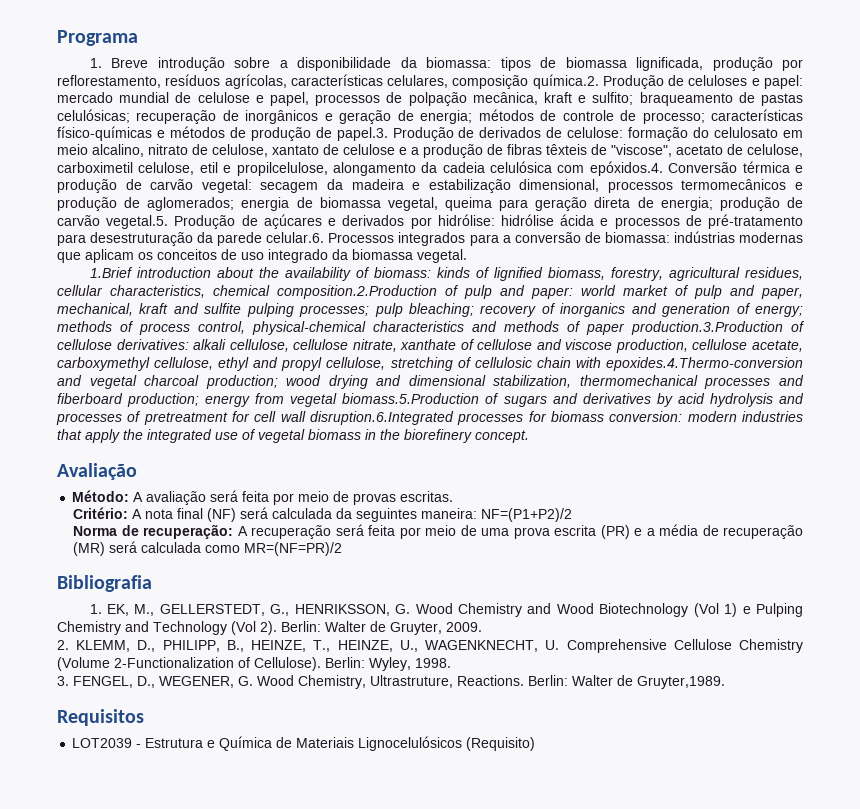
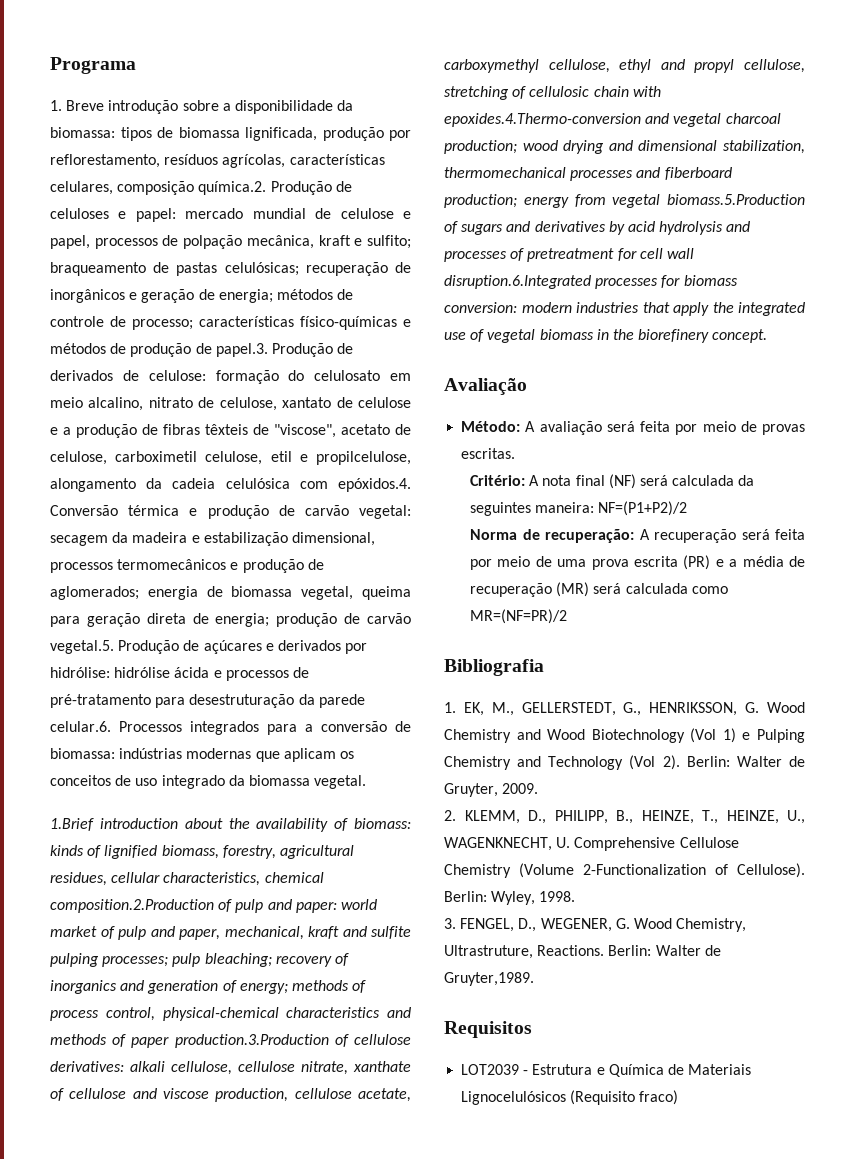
- LOT2039 - Estrutura e Química de Materiais Lignocelulósicos (Requisito)
+ LOT2039 - Estrutura e Química de Materiais Lignocelulósicos (Requisito fraco)

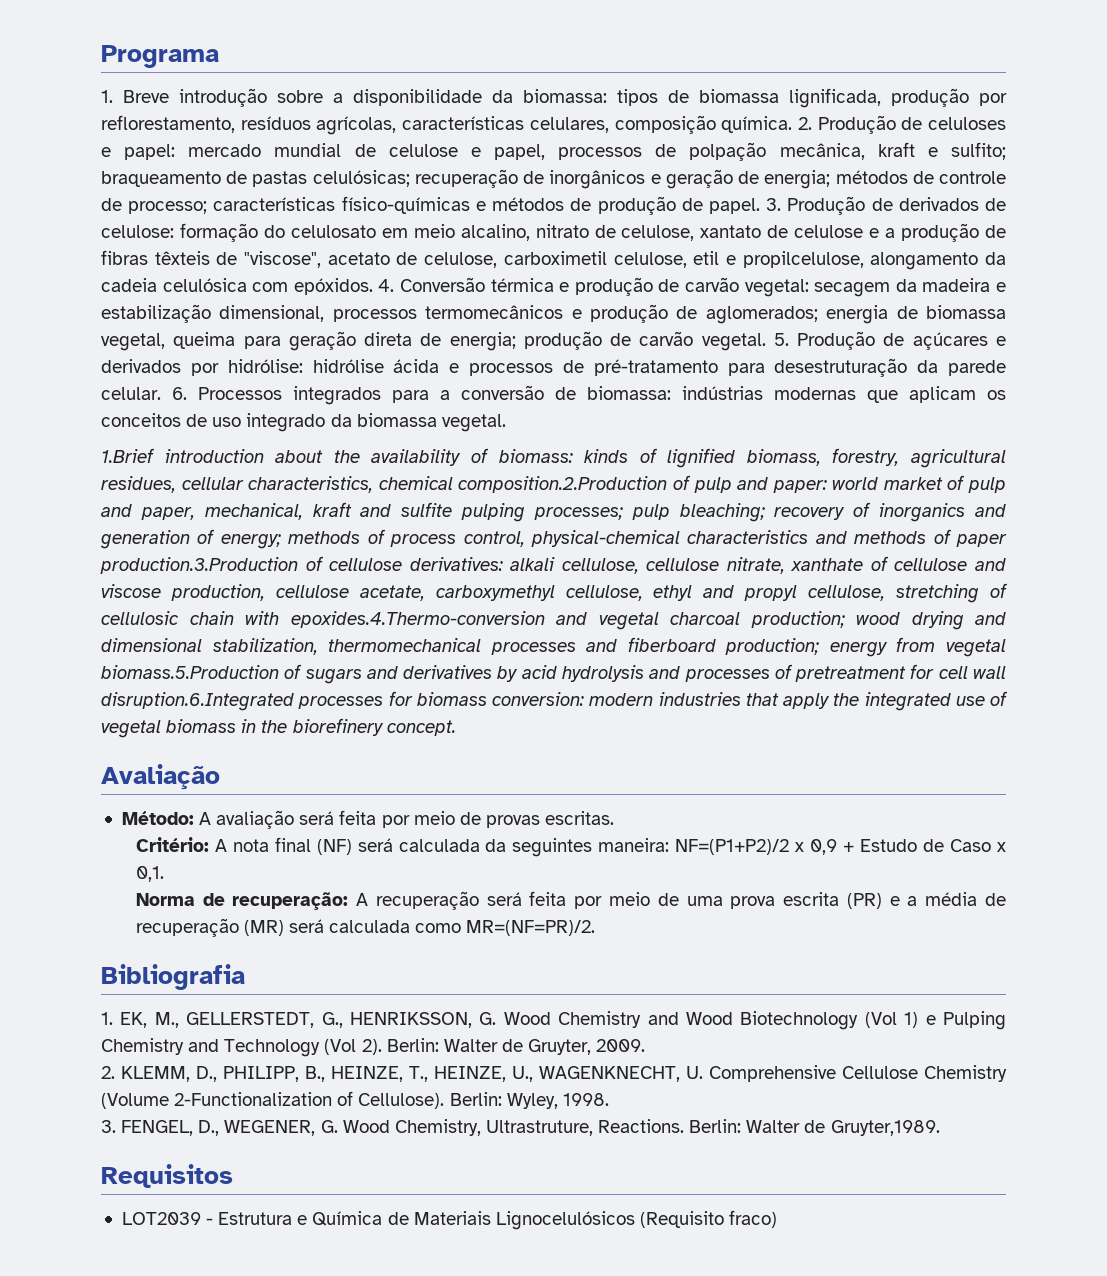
- tipos de biomassa lignificada, produção por reflorestamento, resíduos agrícolas, características celulares, composição química.2. Produção de celuloses e papel:
+ tipos de biomassa lignificada, produção por reflorestamento, resíduos agrícolas, características celulares, composição química. 2. Produção de celuloses e papel:
- características físico-químicas e métodos de produção de papel.3. Produção de derivados de celulose:
+ características físico-químicas e métodos de produção de papel. 3. Produção de derivados de celulose:
- formação do celulosato em meio alcalino, nitrato de celulose, xantato de celulose e a produção de fibras têxteis de "viscose", acetato de celulose, carboximetil celulose, etil e propilcelulose, alongamento da cadeia celulósica com epóxidos.4. Conversão térmica e produção de carvão vegetal:
+ formação do celulosato em meio alcalino, nitrato de celulose, xantato de celulose e a produção de fibras têxteis de "viscose", acetato de celulose, carboximetil celulose, etil e propilcelulose, alongamento da cadeia celulósica com epóxidos. 4. Conversão térmica e produção de carvão vegetal:
- produção de carvão vegetal.5. Produção de açúcares e derivados por hidrólise:
+ produção de carvão vegetal. 5. Produção de açúcares e derivados por hidrólise:
- hidrólise ácida e processos de pré-tratamento para desestruturação da parede celular.6. Processos integrados para a conversão de biomassa:
+ hidrólise ácida e processos de pré-tratamento para desestruturação da parede celular. 6. Processos integrados para a conversão de biomassa:
- Critério: A nota final (NF) será calculada da seguintes maneira: NF=(P1+P2)/2
+ Critério: A nota final (NF) será calculada da seguintes maneira: NF=(P1+P2)/2 x 0,9 + Estudo de Caso x 0,1.
- Norma de recuperação: A recuperação será feita por meio de uma prova escrita (PR) e a média de recuperação (MR) será calculada como MR=(NF=PR)/2
+ Norma de recuperação: A recuperação será feita por meio de uma prova escrita (PR) e a média de recuperação (MR) será calculada como MR=(NF=PR)/2.

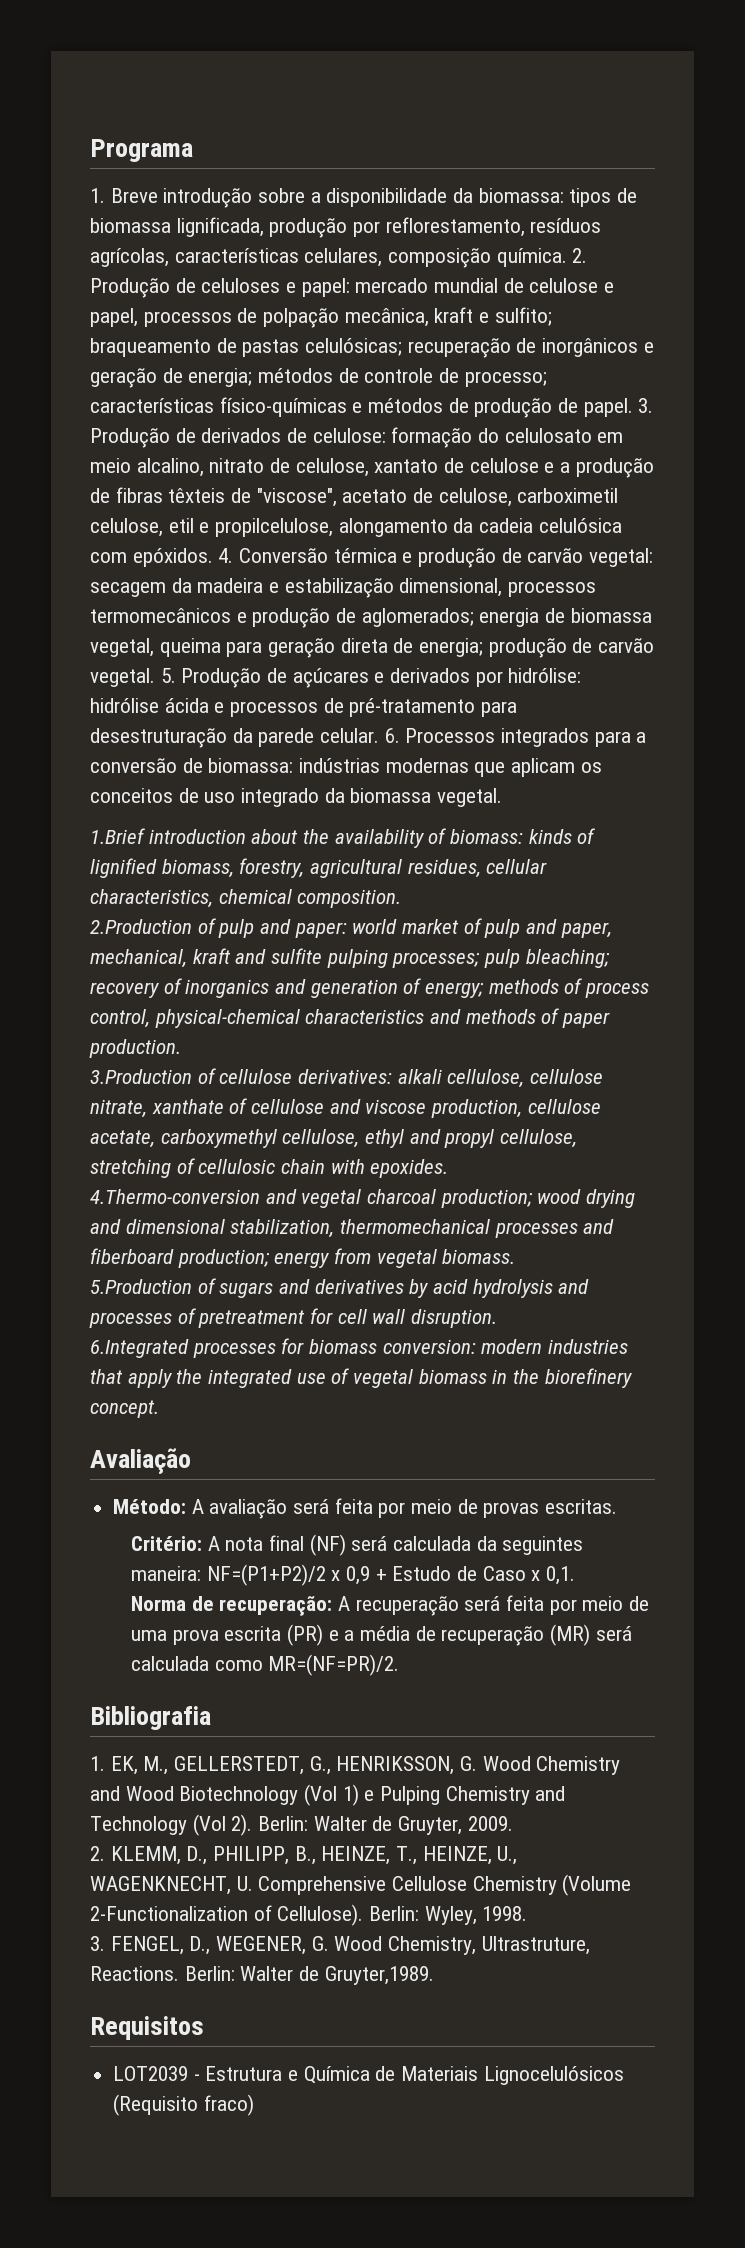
- kinds of lignified biomass, forestry, agricultural residues, cellular characteristics, chemical composition.2.Production of pulp and paper:
+ kinds of lignified biomass, forestry, agricultural residues, cellular characteristics, chemical composition.
+ 2.Production of pulp and paper:
- methods of process control, physical-chemical characteristics and methods of paper production.3.Production of cellulose derivatives:
+ methods of process control, physical-chemical characteristics and methods of paper production.
+ 3.Production of cellulose derivatives:
- alkali cellulose, cellulose nitrate, xanthate of cellulose and viscose production, cellulose acetate, carboxymethyl cellulose, ethyl and propyl cellulose, stretching of cellulosic chain with epoxides.4.Thermo-conversion and vegetal charcoal production;
+ alkali cellulose, cellulose nitrate, xanthate of cellulose and viscose production, cellulose acetate, carboxymethyl cellulose, ethyl and propyl cellulose, stretching of cellulosic chain with epoxides.
+ 4.Thermo-conversion and vegetal charcoal production;
- energy from vegetal biomass.5.Production of sugars and derivatives by acid hydrolysis and processes of pretreatment for cell wall disruption.6.Integrated processes for biomass conversion:
+ energy from vegetal biomass.
+ 5.Production of sugars and derivatives by acid hydrolysis and processes of pretreatment for cell wall disruption.
+ 6.Integrated processes for biomass conversion:

